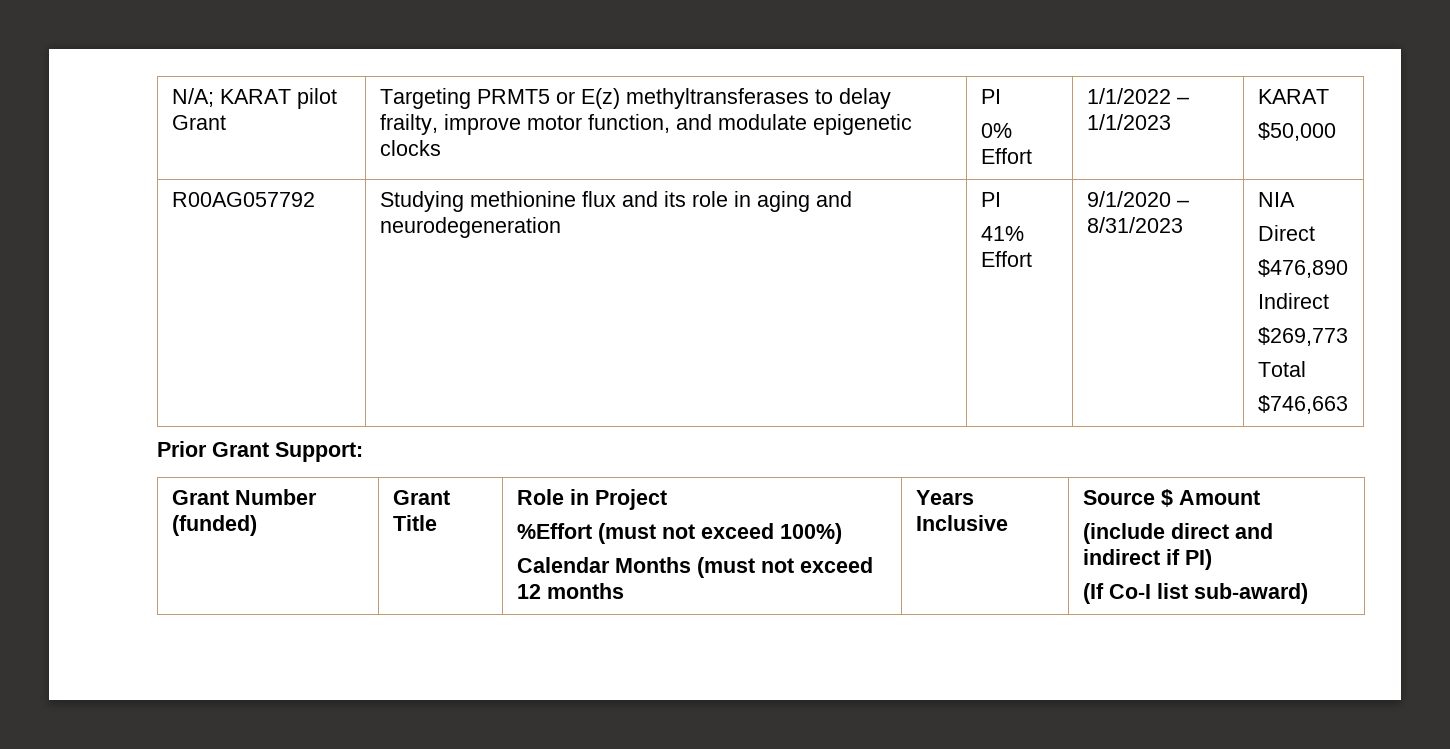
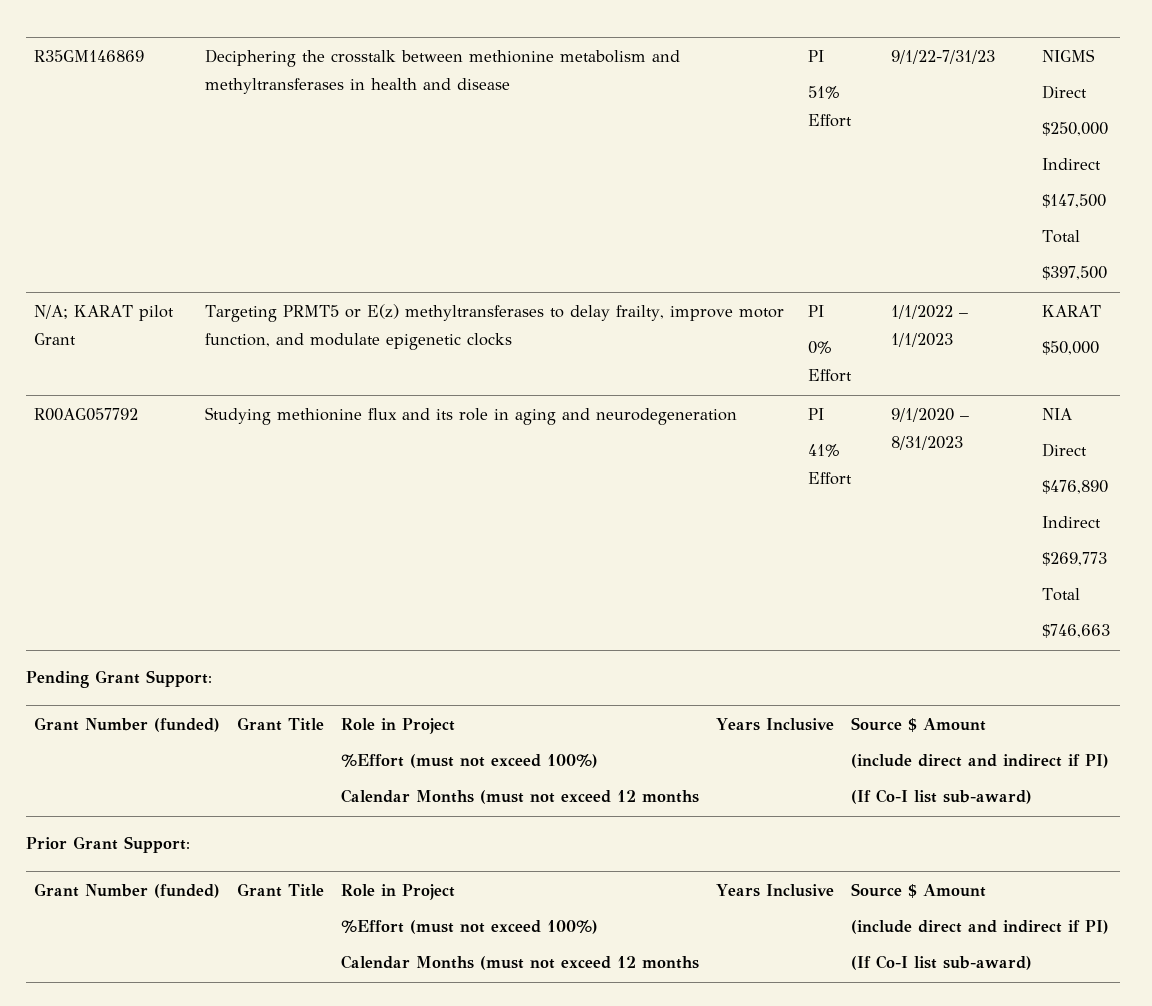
+ R35GM146869 | Deciphering the crosstalk between methionine metabolism and methyltransferases in health and disease | PI
+ 51% Effort | 9/1/22-7/31/23 | NIGMS
+ Direct
+ $250,000
+ Indirect
+ $147,500
+ Total
+ $397,500
+ Pending Grant Support:
+ Grant Number (funded) | Grant Title | Role in Project
+ %Effort (must not exceed 100%)
+ Calendar Months (must not exceed 12 months | Years Inclusive | Source $ Amount
+ (include direct and indirect if PI)
+ (If Co-I list sub-award)

